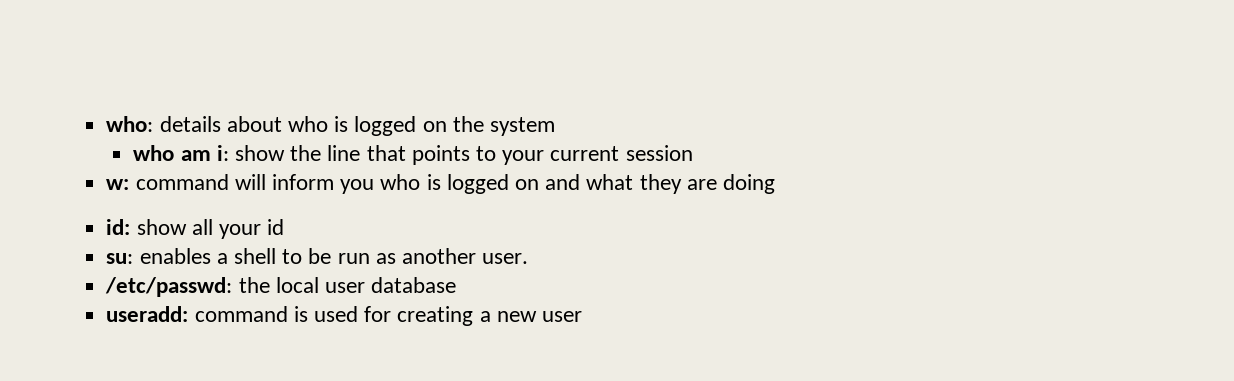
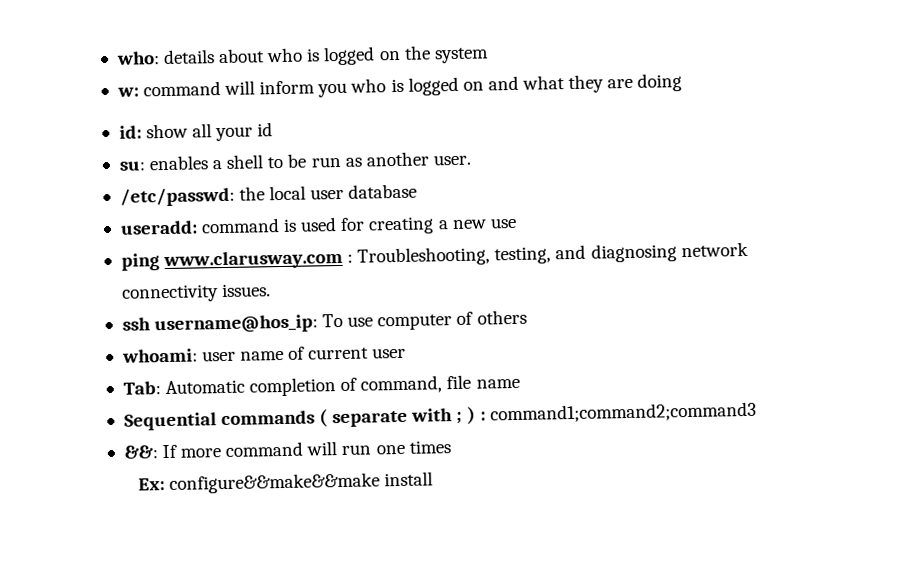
- who am i: show the line that points to your current session
- useradd: command is used for creating a new user
+ useradd: command is used for creating a new use
+ ping www.clarusway.com : Troubleshooting, testing, and diagnosing network connectivity issues.
+ ssh username@hos_ip: To use computer of others
+ whoami: user name of current user
+ Tab: Automatic completion of command, file name
+ Sequential commands ( separate with ; ) : command1;command2;command3
+ &&: If more command will run one times
+ Ex: configure&&make&&make install

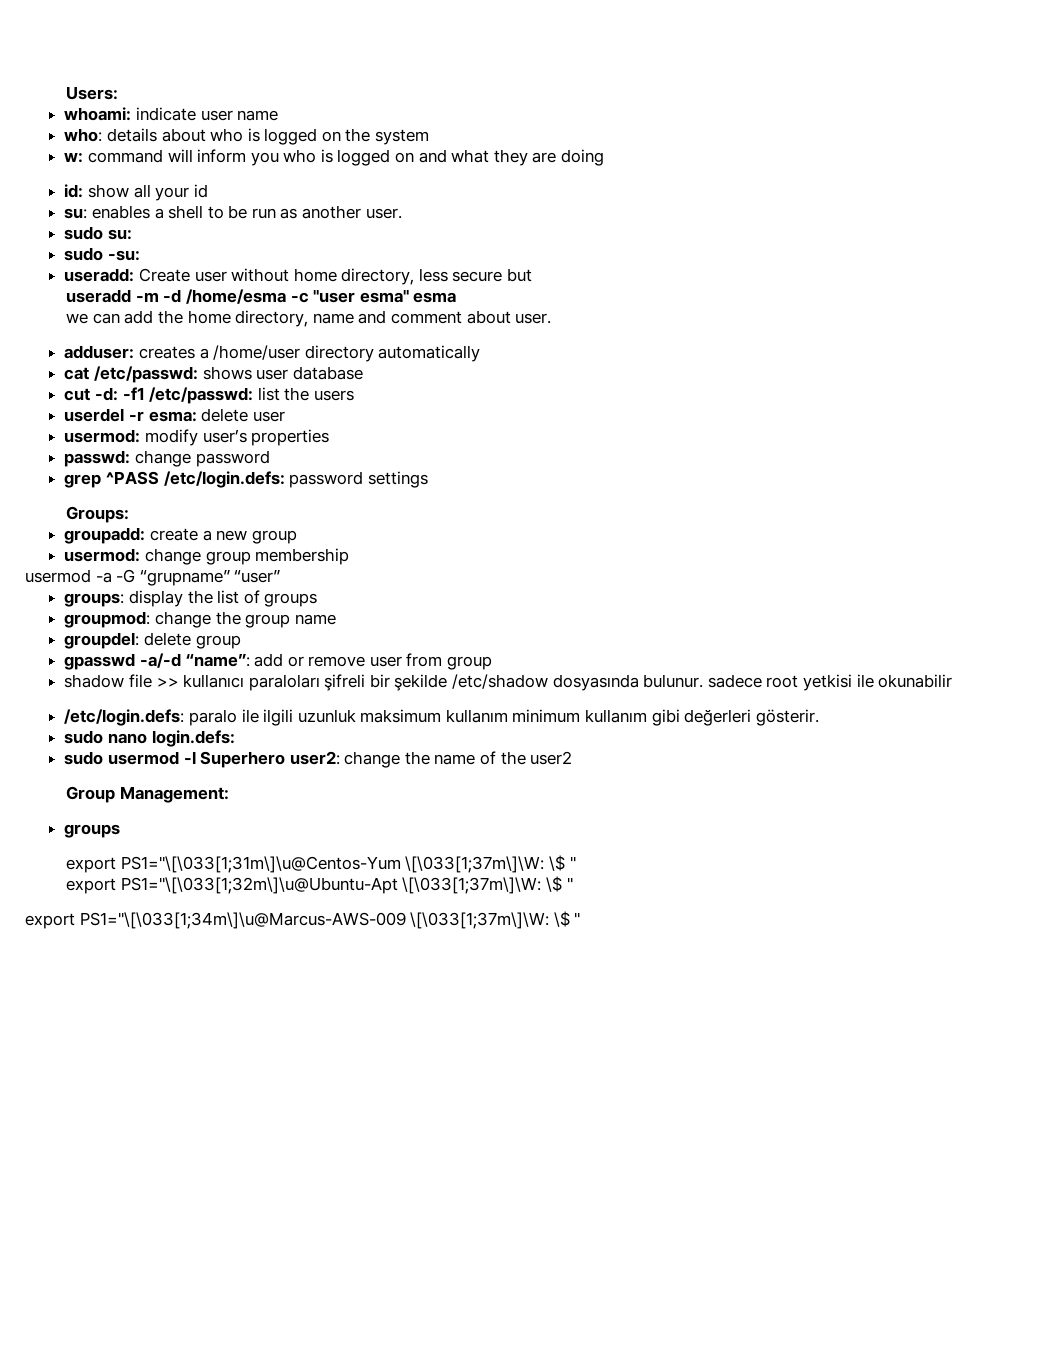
+ Users:
+ whoami: indicate user name
- /etc/passwd: the local user database
- useradd: command is used for creating a new use
- ping www.clarusway.com : Troubleshooting, testing, and diagnosing network connectivity issues.
- ssh username@hos_ip: To use computer of others
- whoami: user name of current user
- Tab: Automatic completion of command, file name
- Sequential commands ( separate with ; ) : command1;command2;command3
- &&: If more command will run one times
- Ex: configure&&make&&make install
+ sudo su:
+ sudo -su:
+ useradd: Create user without home directory, less secure but
+ useradd -m -d /home/esma -c "user esma" esma
+ we can add the home directory, name and comment about user.
+ adduser: creates a /home/user directory automatically
+ cat /etc/passwd: shows user database
+ cut -d: -f1 /etc/passwd: list the users
+ userdel -r esma: delete user
+ usermod: modify user’s properties
+ passwd: change password
+ grep ^PASS /etc/login.defs: password settings
+ Groups:
+ groupadd: create a new group
+ usermod: change group membership
+ usermod -a -G “grupname” “user”
+ groups: display the list of groups
+ groupmod: change the group name
+ groupdel: delete group
+ gpasswd -a/-d “name”: add or remove user from group
+ shadow file >> kullanıcı paraloları şifreli bir şekilde /etc/shadow dosyasında bulunur. sadece root yetkisi ile okunabilir
+ /etc/login.defs: paralo ile ilgili uzunluk maksimum kullanım minimum kullanım gibi değerleri gösterir.
+ sudo nano login.defs:
+ sudo usermod -l Superhero user2: change the name of the user2
+ Group Management:
+ groups
+ export PS1="\[\033[1;31m\]\u@Centos-Yum \[\033[1;37m\]\W: \$ "
+ export PS1="\[\033[1;32m\]\u@Ubuntu-Apt \[\033[1;37m\]\W: \$ "
+ export PS1="\[\033[1;34m\]\u@Marcus-AWS-009 \[\033[1;37m\]\W: \$ "

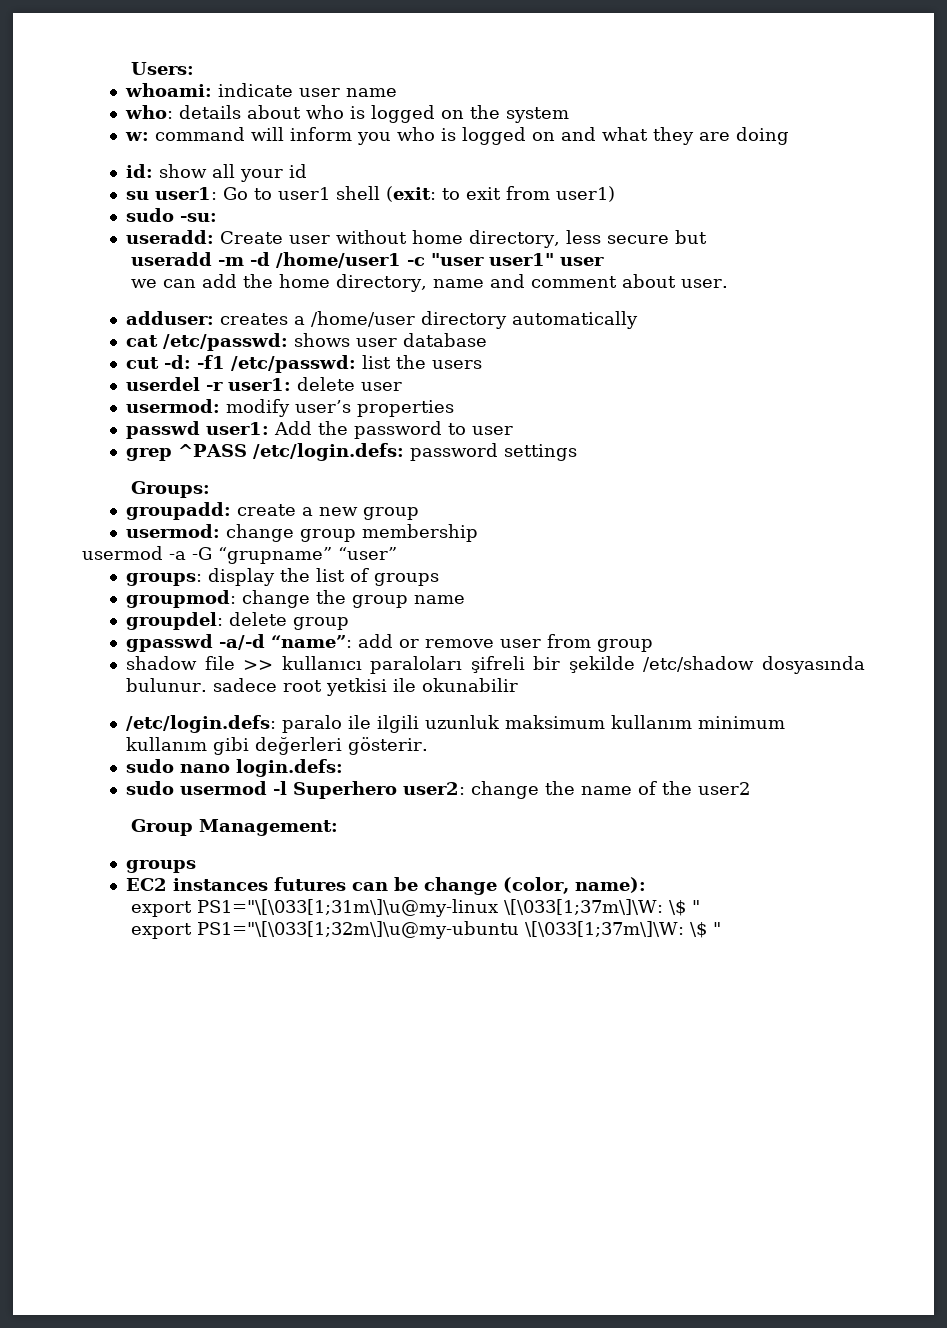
- su: enables a shell to be run as another user.
- sudo su:
+ su user1: Go to user1 shell (exit: to exit from user1)
- useradd -m -d /home/esma -c "user esma" esma
+ useradd -m -d /home/user1 -c "user user1" user
- userdel -r esma: delete user
+ userdel -r user1: delete user
- passwd: change password
+ passwd user1: Add the password to user
- export PS1="\[\033[1;31m\]\u@Centos-Yum \[\033[1;37m\]\W: \$ "
- export PS1="\[\033[1;32m\]\u@Ubuntu-Apt \[\033[1;37m\]\W: \$ "
- export PS1="\[\033[1;34m\]\u@Marcus-AWS-009 \[\033[1;37m\]\W: \$ "
+ EC2 instances futures can be change (color, name):
+ export PS1="\[\033[1;31m\]\u@my-linux \[\033[1;37m\]\W: \$ "
+ export PS1="\[\033[1;32m\]\u@my-ubuntu \[\033[1;37m\]\W: \$ "

